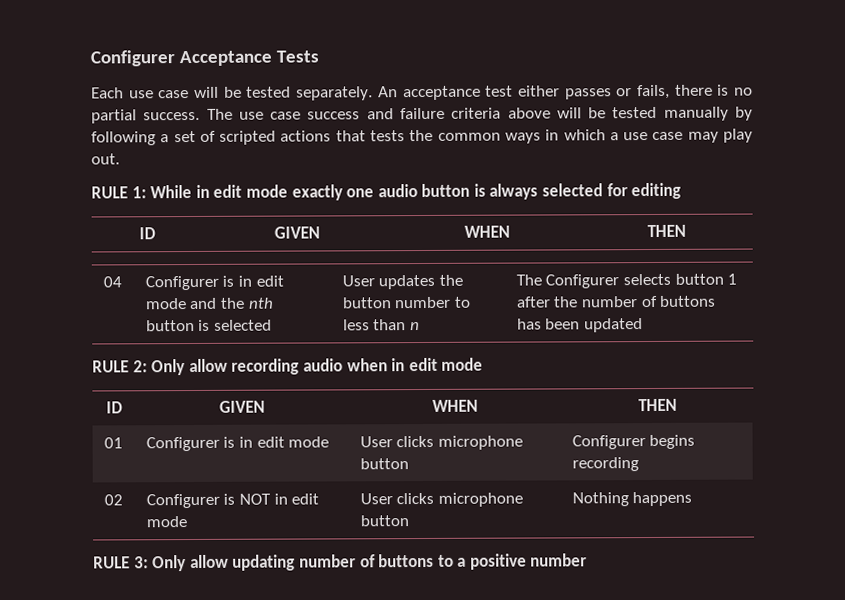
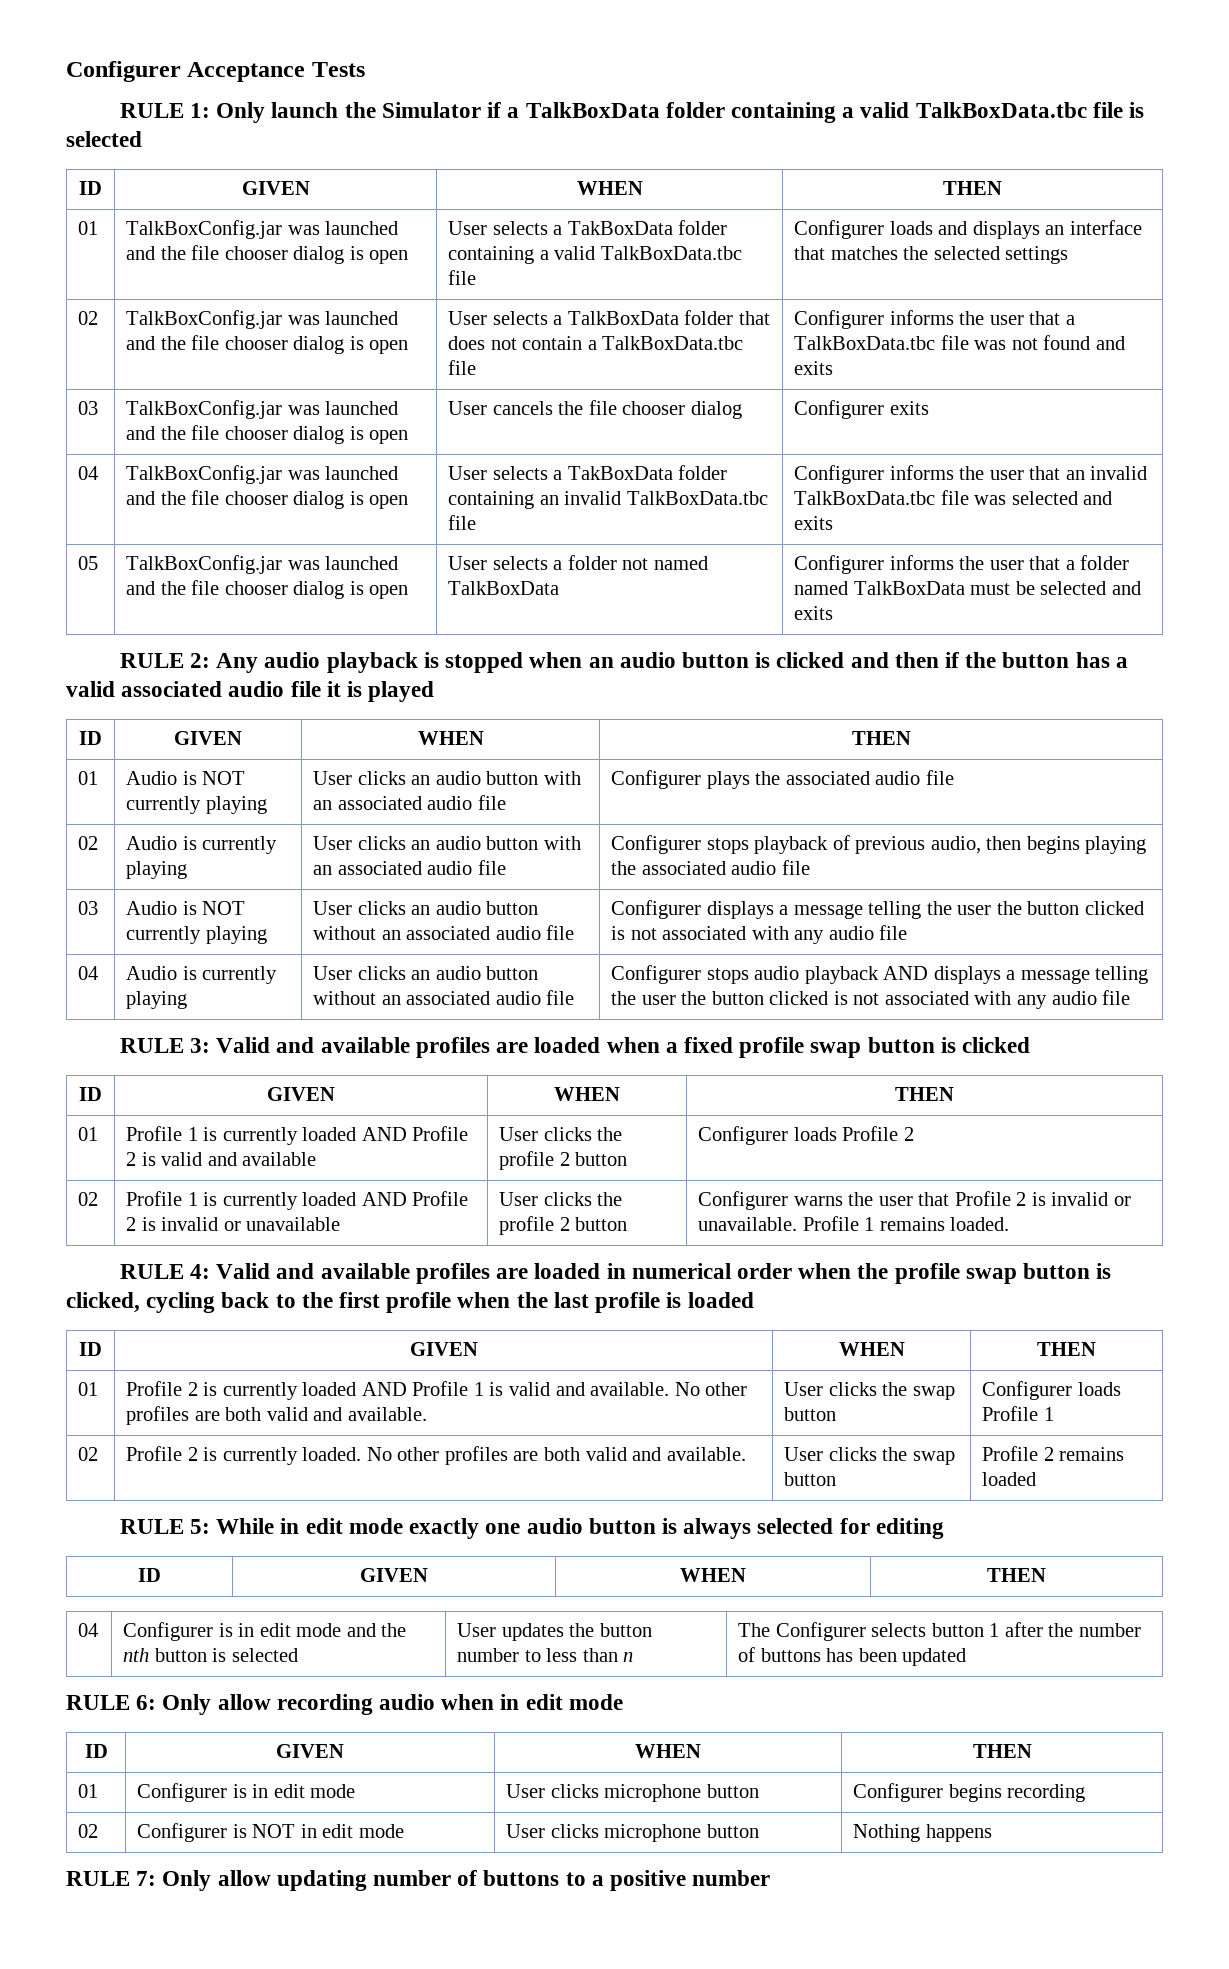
- Each use case will be tested separately. An acceptance test either passes or fails, there is no partial success. The use case success and failure criteria above will be tested manually by following a set of scripted actions that tests the common ways in which a use case may play out.
- RULE 1: While in edit mode exactly one audio button is always selected for editing
+ RULE 1: Only launch the Simulator if a TalkBoxData folder containing a valid TalkBoxData.tbc file is selected
+ ID | GIVEN | WHEN | THEN
+ 01 | TalkBoxConfig.jar was launched and the file chooser dialog is open | User selects a TakBoxData folder containing a valid TalkBoxData.tbc file | Configurer loads and displays an interface that matches the selected settings
+ 02 | TalkBoxConfig.jar was launched and the file chooser dialog is open | User selects a TalkBoxData folder that does not contain a TalkBoxData.tbc file | Configurer informs the user that a TalkBoxData.tbc file was not found and exits
+ 03 | TalkBoxConfig.jar was launched and the file chooser dialog is open | User cancels the file chooser dialog | Configurer exits
+ 04 | TalkBoxConfig.jar was launched and the file chooser dialog is open | User selects a TakBoxData folder containing an invalid TalkBoxData.tbc file | Configurer informs the user that an invalid TalkBoxData.tbc file was selected and exits
+ 05 | TalkBoxConfig.jar was launched and the file chooser dialog is open | User selects a folder not named TalkBoxData | Configurer informs the user that a folder named TalkBoxData must be selected and exits
+ RULE 2: Any audio playback is stopped when an audio button is clicked and then if the button has a valid associated audio file it is played
+ ID | GIVEN | WHEN | THEN
+ 01 | Audio is NOT currently playing | User clicks an audio button with an associated audio file | Configurer plays the associated audio file
+ 02 | Audio is currently playing | User clicks an audio button with an associated audio file | Configurer stops playback of previous audio, then begins playing the associated audio file
+ 03 | Audio is NOT currently playing | User clicks an audio button without an associated audio file | Configurer displays a message telling the user the button clicked is not associated with any audio file
+ 04 | Audio is currently playing | User clicks an audio button without an associated audio file | Configurer stops audio playback AND displays a message telling the user the button clicked is not associated with any audio file
+ RULE 3: Valid and available profiles are loaded when a fixed profile swap button is clicked
+ ID | GIVEN | WHEN | THEN
+ 01 | Profile 1 is currently loaded AND Profile 2 is valid and available | User clicks the profile 2 button | Configurer loads Profile 2
+ 02 | Profile 1 is currently loaded AND Profile 2 is invalid or unavailable | User clicks the profile 2 button | Configurer warns the user that Profile 2 is invalid or unavailable. Profile 1 remains loaded.
+ RULE 4: Valid and available profiles are loaded in numerical order when the profile swap button is clicked, cycling back to the first profile when the last profile is loaded
+ ID | GIVEN | WHEN | THEN
+ 01 | Profile 2 is currently loaded AND Profile 1 is valid and available. No other profiles are both valid and available. | User clicks the swap button | Configurer loads Profile 1
+ 02 | Profile 2 is currently loaded. No other profiles are both valid and available. | User clicks the swap button | Profile 2 remains loaded
+ RULE 5: While in edit mode exactly one audio button is always selected for editing
- RULE 2: Only allow recording audio when in edit mode
+ RULE 6: Only allow recording audio when in edit mode
- RULE 3: Only allow updating number of buttons to a positive number
+ RULE 7: Only allow updating number of buttons to a positive number

